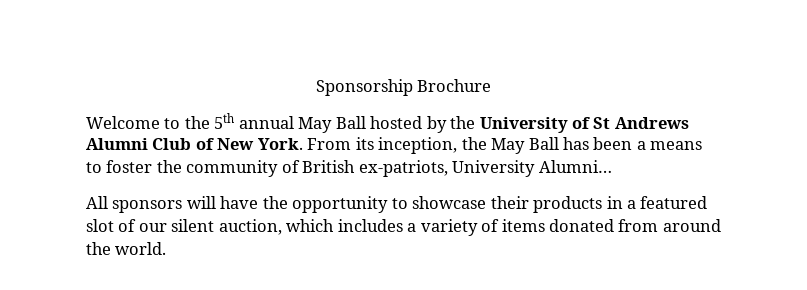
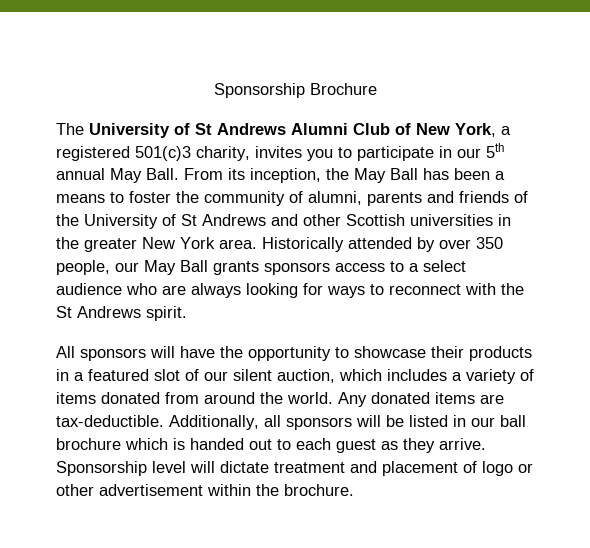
- Welcome to the 5th annual May Ball hosted by the University of St Andrews Alumni Club of New York.
+ The University of St Andrews Alumni Club of New York, a registered 501(c)3 charity, invites you to participate in our 5th annual May Ball.
- From its inception, the May Ball has been a means to foster the community of British ex-patriots, University Alumni…
+ From its inception, the May Ball has been a means to foster the community of alumni, parents and friends of the University of St Andrews and other Scottish universities in the greater New York area. Historically attended by over 350 people, our May Ball grants sponsors access to a select audience who are always looking for ways to reconnect with the St Andrews spirit.
+ Any donated items are tax-deductible. Additionally, all sponsors will be listed in our ball brochure which is handed out to each guest as they arrive. Sponsorship level will dictate treatment and placement of logo or other advertisement within the brochure.

